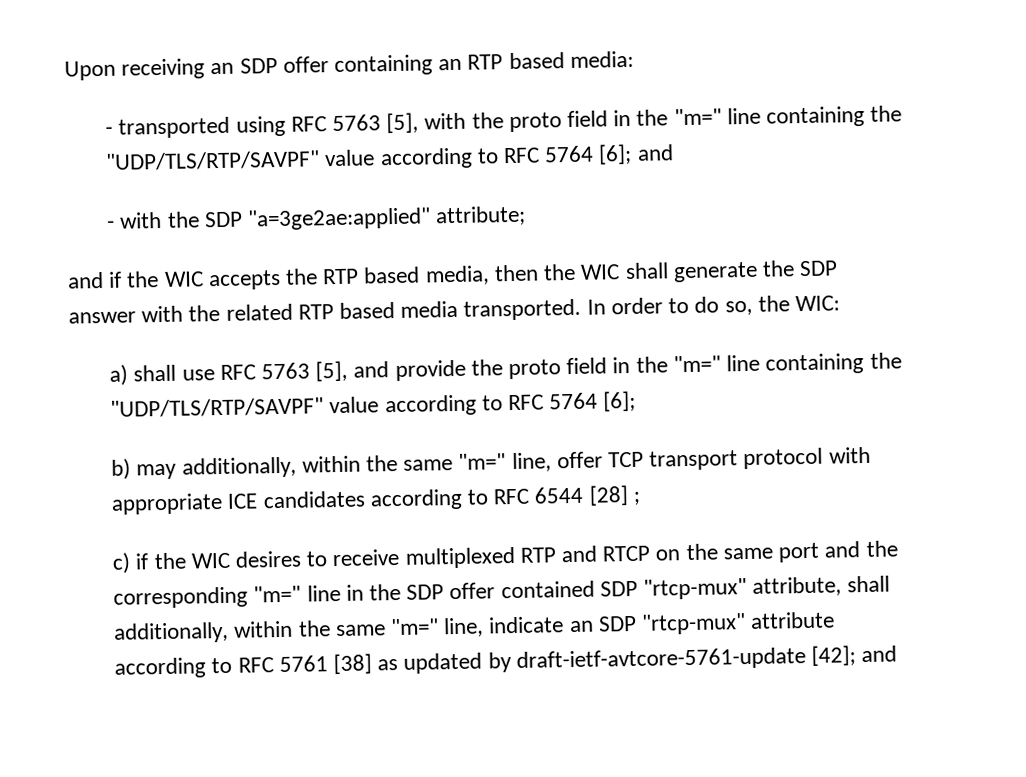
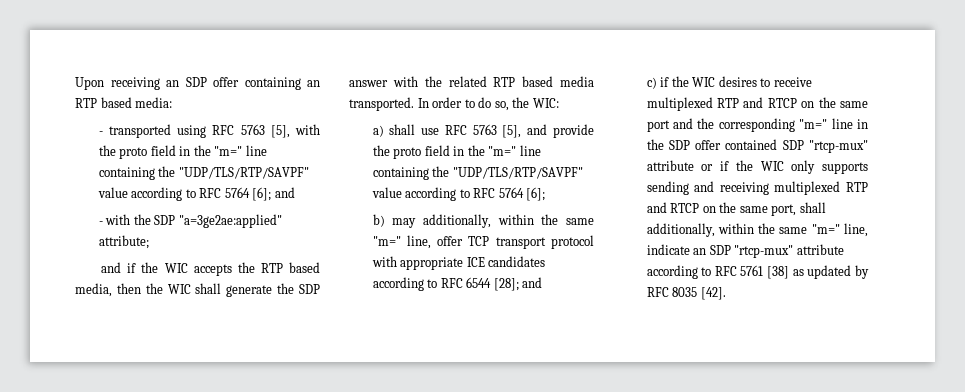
- b) may additionally, within the same "m=" line, offer TCP transport protocol with appropriate ICE candidates according to RFC 6544 [28] ;
+ b) may additionally, within the same "m=" line, offer TCP transport protocol with appropriate ICE candidates according to RFC 6544 [28]; and
- c) if the WIC desires to receive multiplexed RTP and RTCP on the same port and the corresponding "m=" line in the SDP offer contained SDP "rtcp-mux" attribute, shall additionally, within the same "m=" line, indicate an SDP "rtcp-mux" attribute according to RFC 5761 [38] as updated by draft-ietf-avtcore-5761-update [42]; and
+ c) if the WIC desires to receive multiplexed RTP and RTCP on the same port and the corresponding "m=" line in the SDP offer contained SDP "rtcp-mux" attribute or if the WIC only supports sending and receiving multiplexed RTP and RTCP on the same port, shall additionally, within the same "m=" line, indicate an SDP "rtcp-mux" attribute according to RFC 5761 [38] as updated by RFC 8035 [42].

